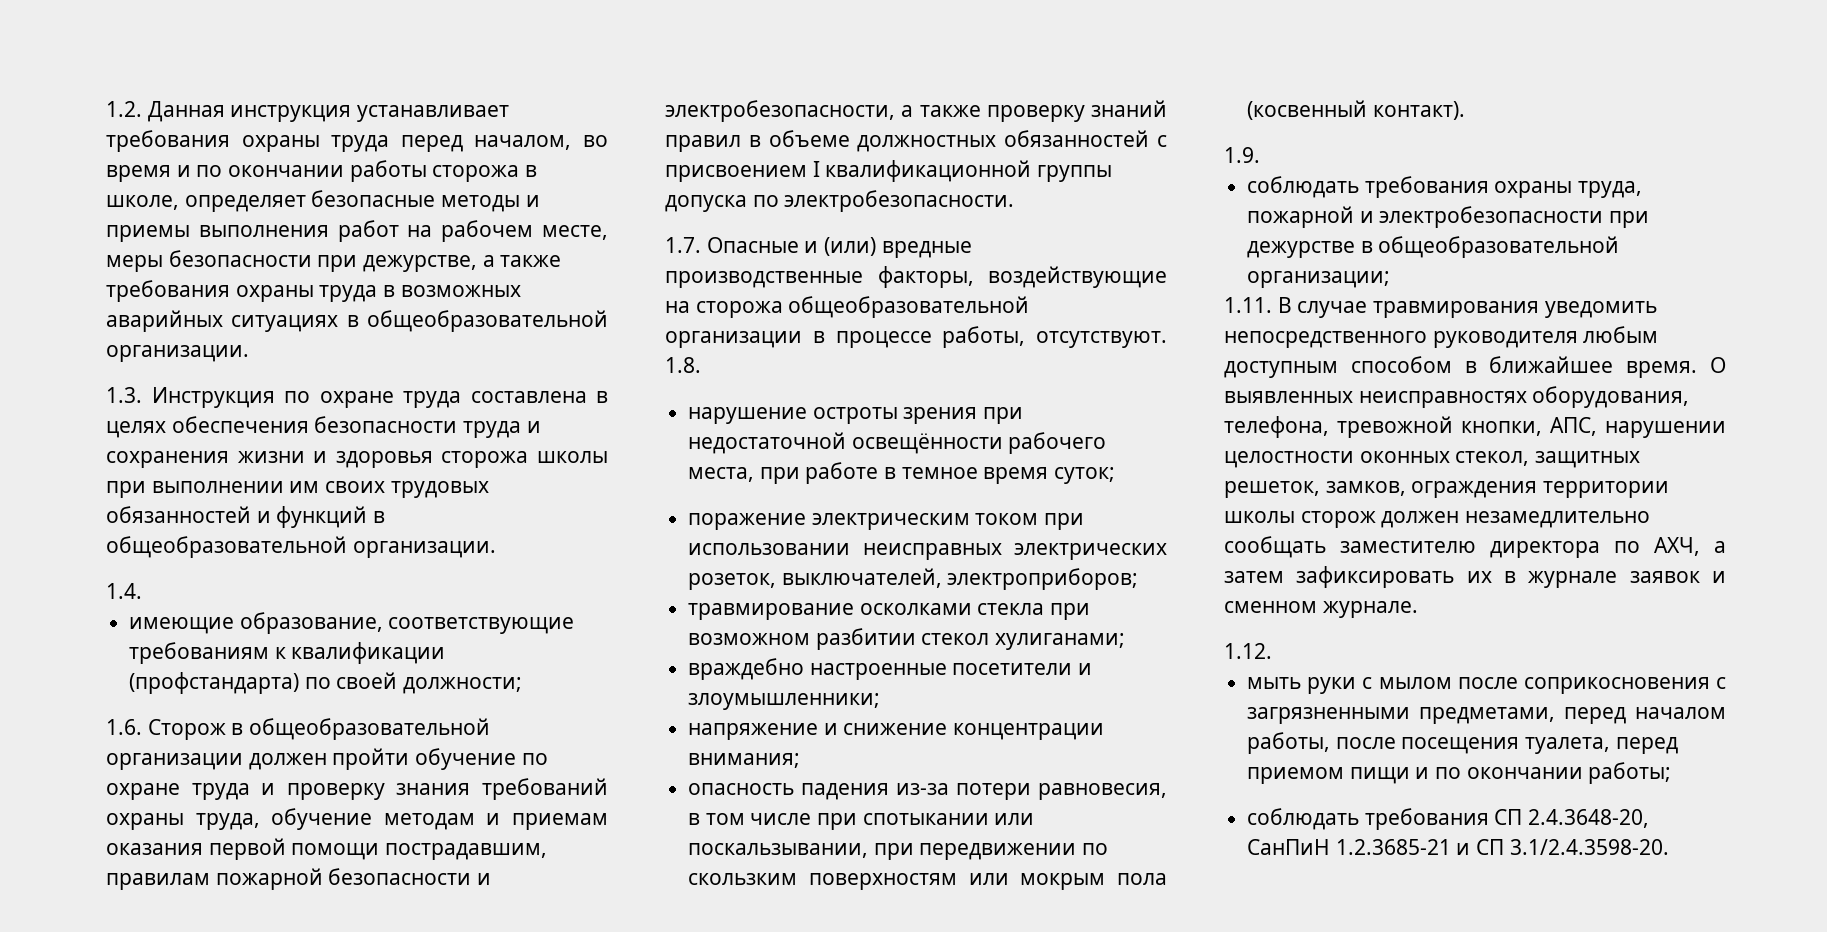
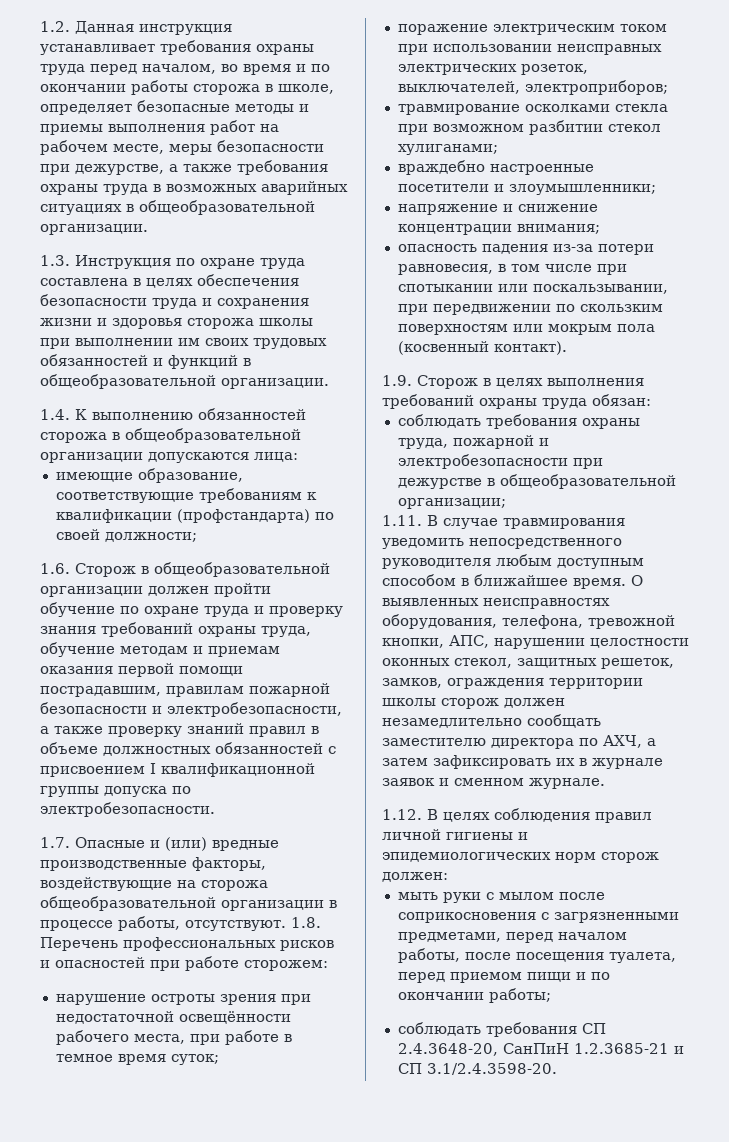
- 1.4.
+ 1.4. К выполнению обязанностей сторожа в общеобразовательной организации допускаются лица:
- 1.8.
+ 1.8. Перечень профессиональных рисков и опасностей при работе сторожем:
- 1.9.
+ 1.9. Сторож в целях выполнения требований охраны труда обязан:
- 1.12.
+ 1.12. В целях соблюдения правил личной гигиены и эпидемиологических норм сторож должен:

